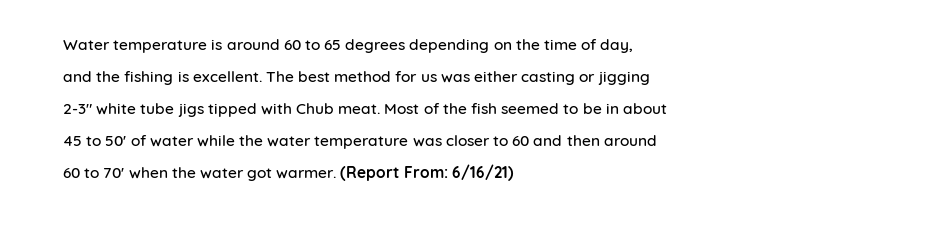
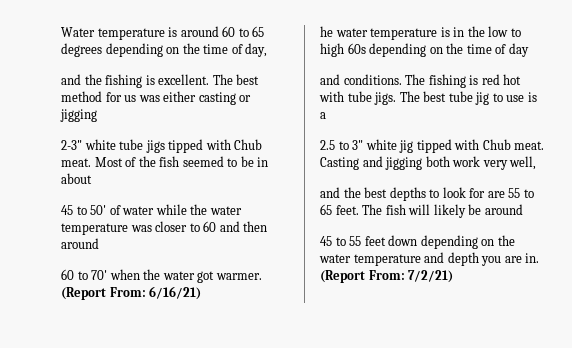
+ he water temperature is in the low to high 60s depending on the time of day
+ and conditions. The fishing is red hot with tube jigs. The best tube jig to use is a
+ 2.5 to 3" white jig tipped with Chub meat. Casting and jigging both work very well,
+ and the best depths to look for are 55 to 65 feet. The fish will likely be around
+ 45 to 55 feet down depending on the water temperature and depth you are in. (Report From: 7/2/21)

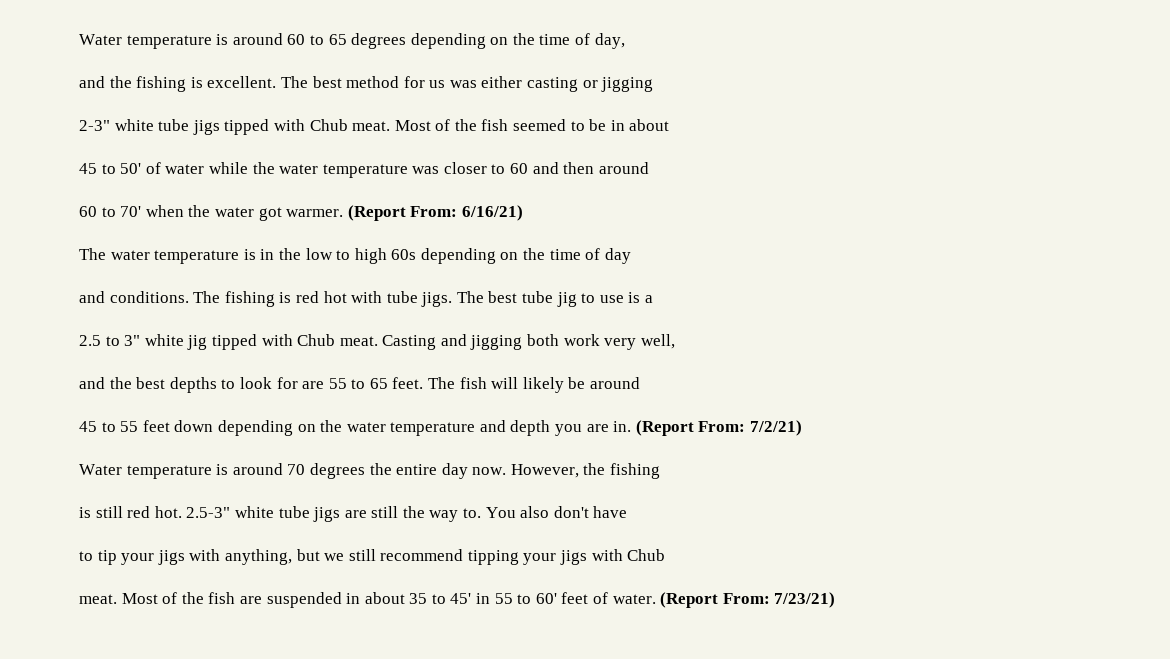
- he water temperature is in the low to high 60s depending on the time of day
+ The water temperature is in the low to high 60s depending on the time of day
+ Water temperature is around 70 degrees the entire day now. However, the fishing
+ is still red hot. 2.5-3" white tube jigs are still the way to. You also don't have
+ to tip your jigs with anything, but we still recommend tipping your jigs with Chub
+ meat. Most of the fish are suspended in about 35 to 45' in 55 to 60' feet of water. (Report From: 7/23/21)

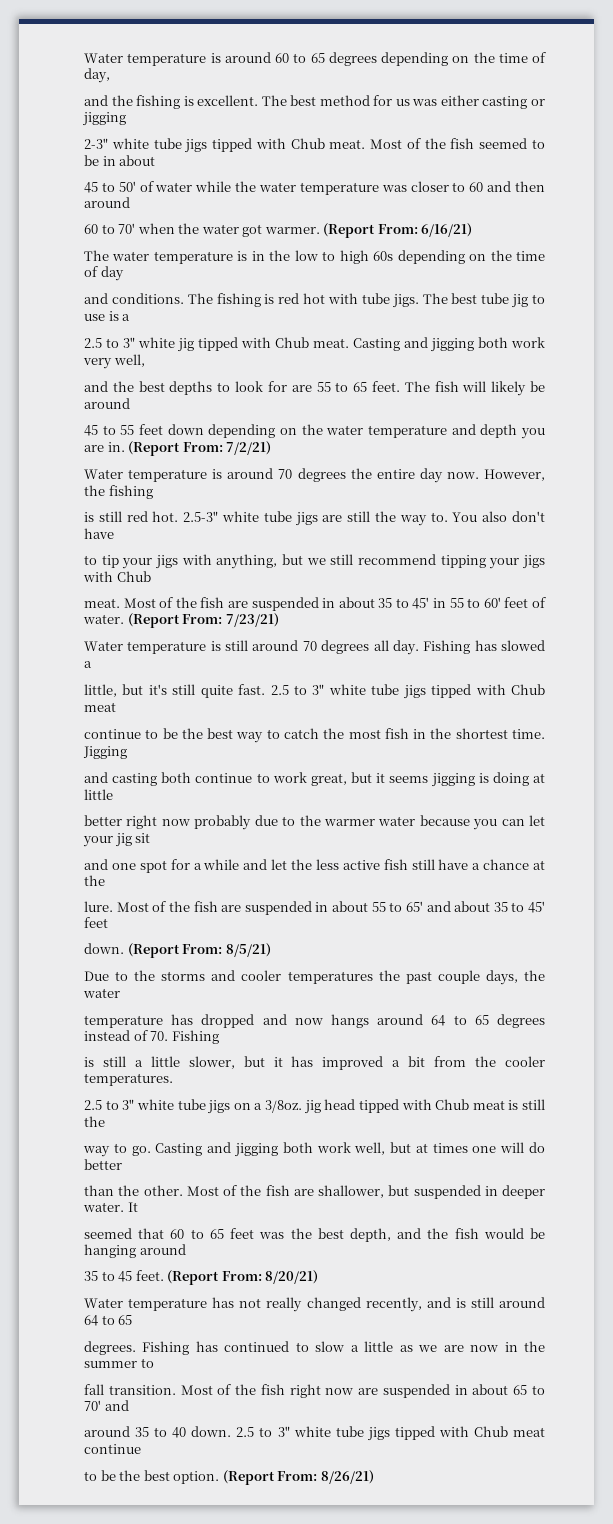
+ Water temperature is still around 70 degrees all day. Fishing has slowed a
+ little, but it's still quite fast. 2.5 to 3" white tube jigs tipped with Chub meat
+ continue to be the best way to catch the most fish in the shortest time. Jigging
+ and casting both continue to work great, but it seems jigging is doing at little
+ better right now probably due to the warmer water because you can let your jig sit
+ and one spot for a while and let the less active fish still have a chance at the
+ lure. Most of the fish are suspended in about 55 to 65' and about 35 to 45' feet
+ down. (Report From: 8/5/21)
+ Due to the storms and cooler temperatures the past couple days, the water
+ temperature has dropped and now hangs around 64 to 65 degrees instead of 70. Fishing
+ is still a little slower, but it has improved a bit from the cooler temperatures.
+ 2.5 to 3" white tube jigs on a 3/8oz. jig head tipped with Chub meat is still the
+ way to go. Casting and jigging both work well, but at times one will do better
+ than the other. Most of the fish are shallower, but suspended in deeper water. It
+ seemed that 60 to 65 feet was the best depth, and the fish would be hanging around
+ 35 to 45 feet. (Report From: 8/20/21)
+ Water temperature has not really changed recently, and is still around 64 to 65
+ degrees. Fishing has continued to slow a little as we are now in the summer to
+ fall transition. Most of the fish right now are suspended in about 65 to 70' and
+ around 35 to 40 down. 2.5 to 3" white tube jigs tipped with Chub meat continue
+ to be the best option. (Report From: 8/26/21)

